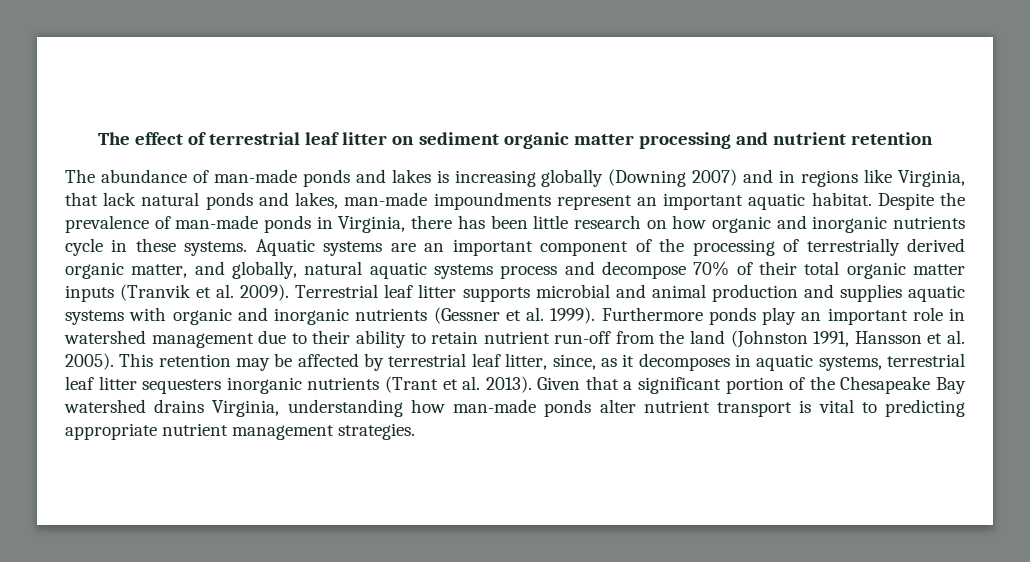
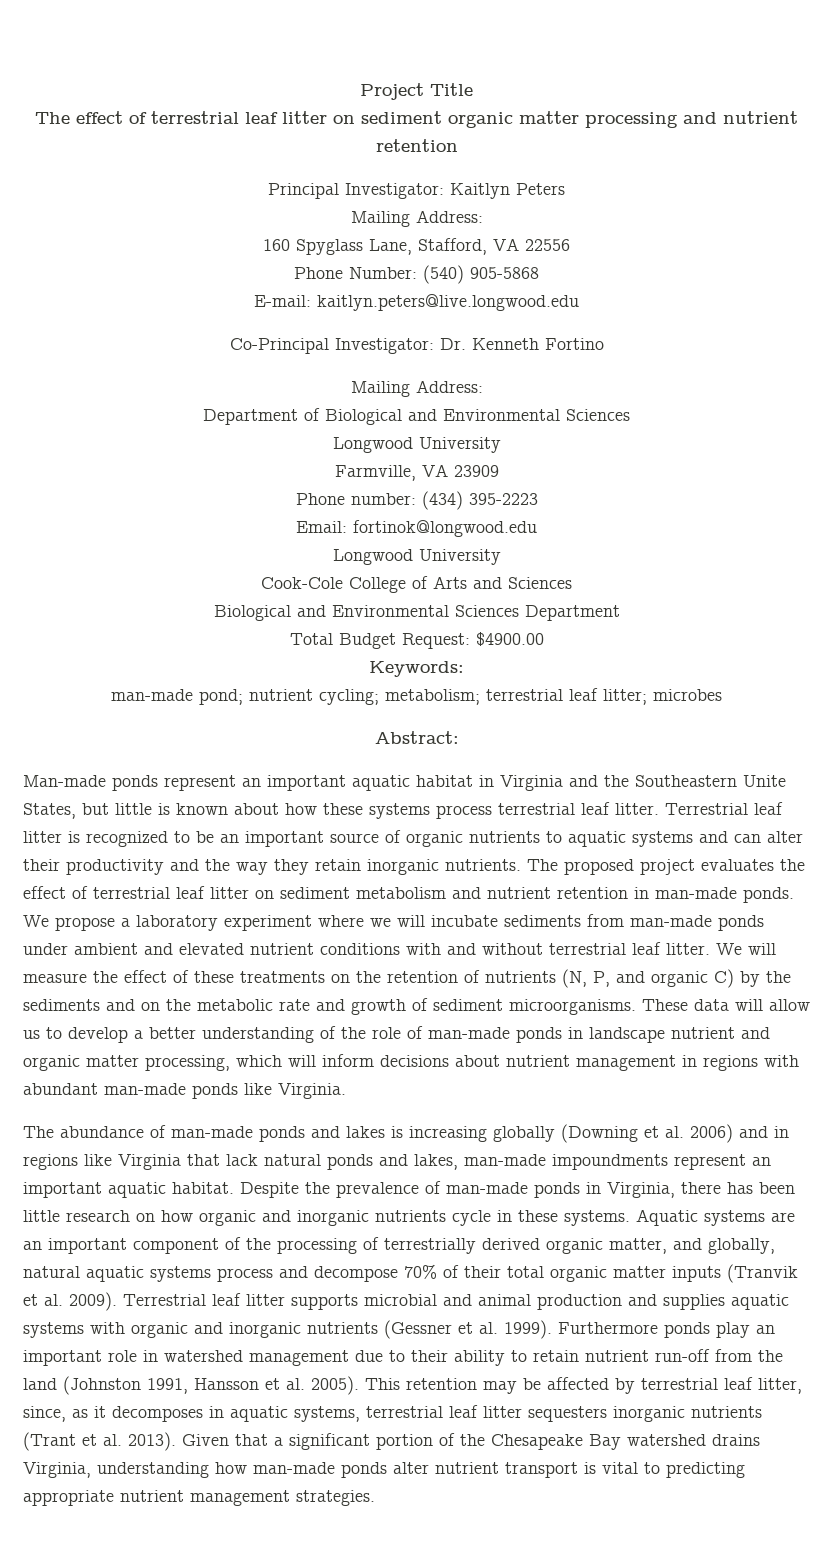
+ Project Title
+ Principal Investigator: Kaitlyn Peters
+ Mailing Address:
+ 160 Spyglass Lane, Stafford, VA 22556
+ Phone Number: (540) 905-5868
+ E-mail: kaitlyn.peters@live.longwood.edu
+ Co-Principal Investigator: Dr. Kenneth Fortino
+ Mailing Address:
+ Department of Biological and Environmental Sciences
+ Longwood University
+ Farmville, VA 23909
+ Phone number: (434) 395-2223
+ Email: fortinok@longwood.edu
+ Longwood University
+ Cook-Cole College of Arts and Sciences
+ Biological and Environmental Sciences Department
+ Total Budget Request: $4900.00
+ Keywords:
+ man-made pond; nutrient cycling; metabolism; terrestrial leaf litter; microbes
+ Abstract:
+ Man-made ponds represent an important aquatic habitat in Virginia and the Southeastern Unite States, but little is known about how these systems process terrestrial leaf litter. Terrestrial leaf litter is recognized to be an important source of organic nutrients to aquatic systems and can alter their productivity and the way they retain inorganic nutrients. The proposed project evaluates the effect of terrestrial leaf litter on sediment metabolism and nutrient retention in man-made ponds. We propose a laboratory experiment where we will incubate sediments from man-made ponds under ambient and elevated nutrient conditions with and without terrestrial leaf litter. We will measure the effect of these treatments on the retention of nutrients (N, P, and organic C) by the sediments and on the metabolic rate and growth of sediment microorganisms. These data will allow us to develop a better understanding of the role of man-made ponds in landscape nutrient and organic matter processing, which will inform decisions about nutrient management in regions with abundant man-made ponds like Virginia.
- The abundance of man-made ponds and lakes is increasing globally (Downing 2007) and in regions like Virginia, that lack natural ponds and lakes, man-made impoundments represent an important aquatic habitat.
+ The abundance of man-made ponds and lakes is increasing globally (Downing et al. 2006) and in regions like Virginia that lack natural ponds and lakes, man-made impoundments represent an important aquatic habitat.

